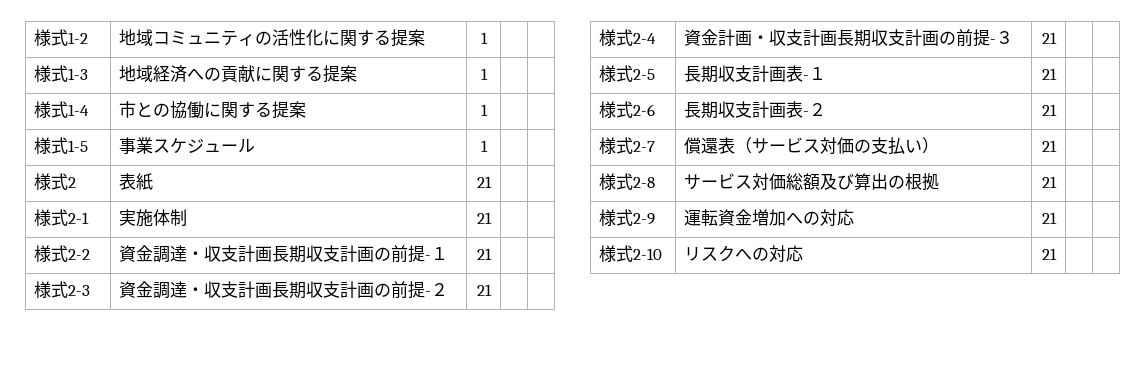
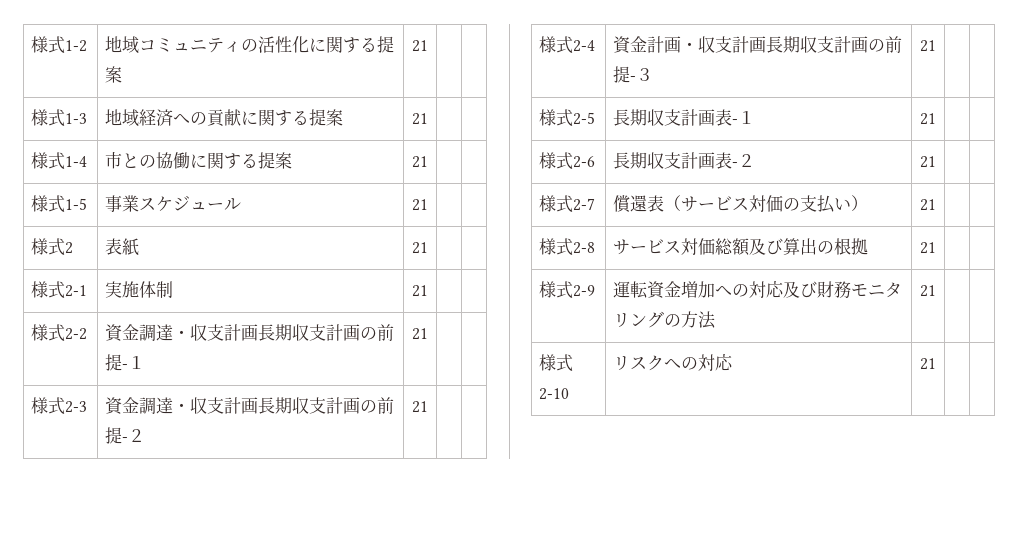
- 様式1-2 | 地域コミュニティの活性化に関する提案 | 1 | |
+ 様式1-2 | 地域コミュニティの活性化に関する提案 | 21 | |
- 様式1-3 | 地域経済への貢献に関する提案 | 1 | |
+ 様式1-3 | 地域経済への貢献に関する提案 | 21 | |
- 様式1-4 | 市との協働に関する提案 | 1 | |
+ 様式1-4 | 市との協働に関する提案 | 21 | |
- 様式1-5 | 事業スケジュール | 1 | |
+ 様式1-5 | 事業スケジュール | 21 | |
- 様式2-9 | 運転資金増加への対応 | 21 | |
+ 様式2-9 | 運転資金増加への対応及び財務モニタリングの方法 | 21 | |

